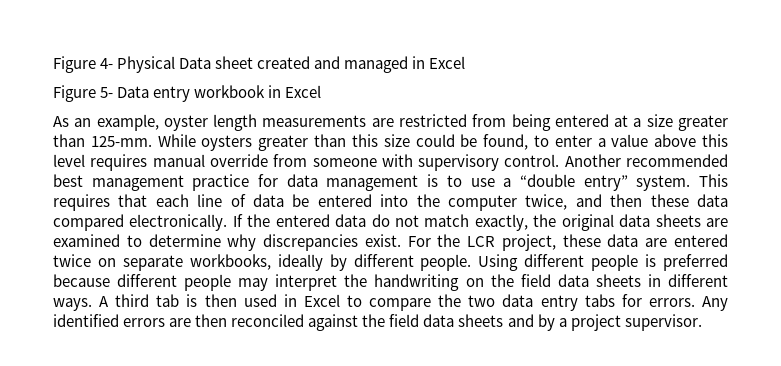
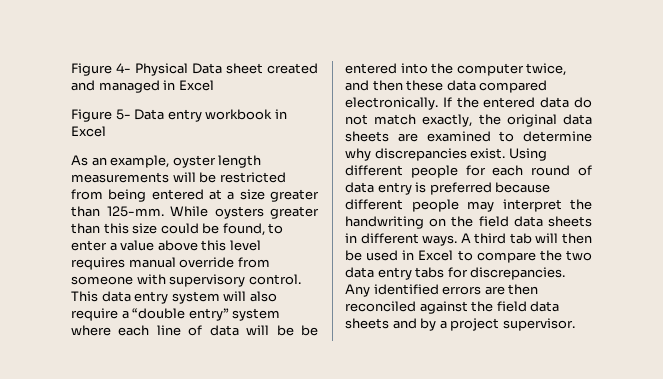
- As an example, oyster length measurements are restricted from being entered at a size greater than 125-mm.
+ As an example, oyster length measurements will be restricted from being entered at a size greater than 125-mm.
- Another recommended best management practice for data management is to use a “double entry” system. This requires that each line of data be entered into the computer twice, and then these data compared electronically.
+ This data entry system will also require a “double entry” system where each line of data will be be entered into the computer twice, and then these data compared electronically.
- For the LCR project, these data are entered twice on separate workbooks, ideally by different people. Using different people is preferred because different people may interpret the handwriting on the field data sheets in different ways.
+ Using different people for each round of data entry is preferred because different people may interpret the handwriting on the field data sheets in different ways.
- A third tab is then used in Excel to compare the two data entry tabs for errors.
+ A third tab will then be used in Excel to compare the two data entry tabs for discrepancies.

